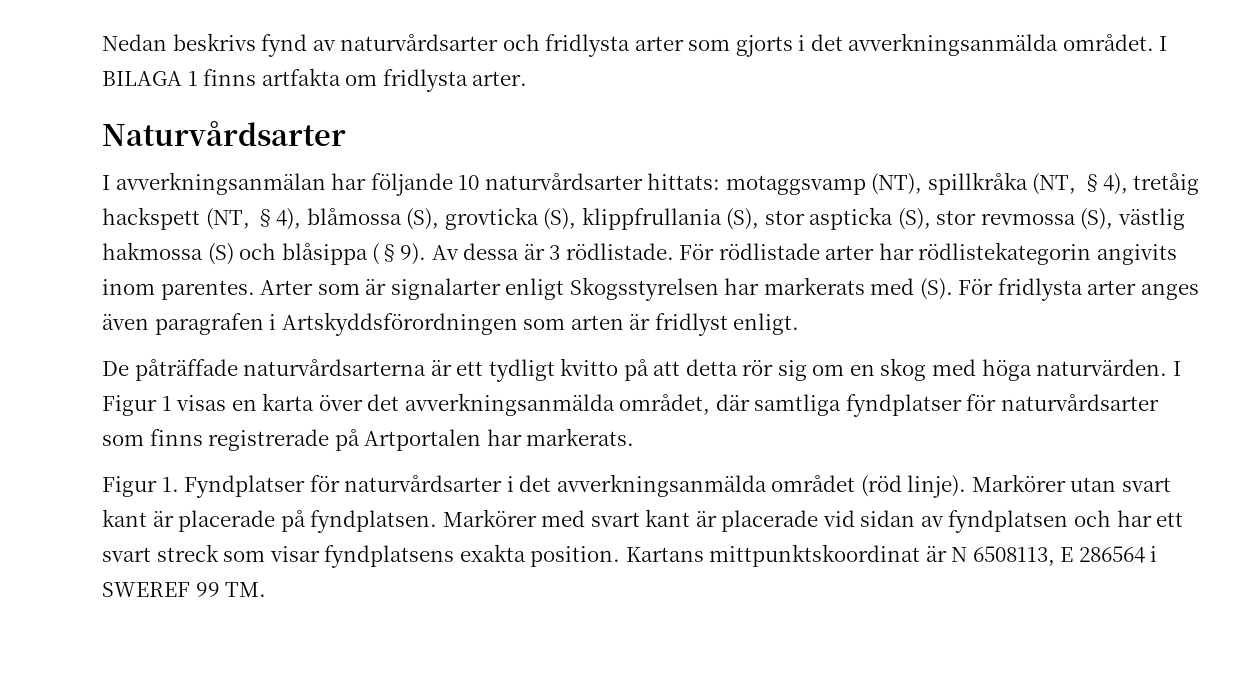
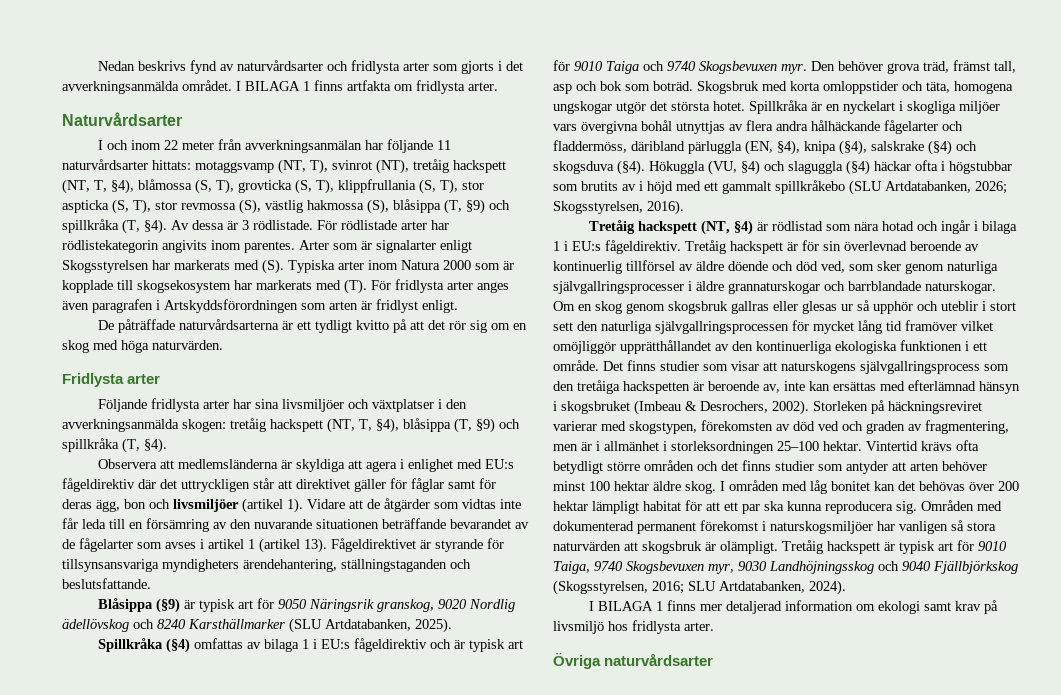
- I avverkningsanmälan har följande 10 naturvårdsarter hittats: motaggsvamp (NT), spillkråka (NT, §4), tretåig hackspett (NT, §4), blåmossa (S), grovticka (S), klippfrullania (S), stor aspticka (S), stor revmossa (S), västlig hakmossa (S) och blåsippa (§9).
+ I och inom 22 meter från avverkningsanmälan har följande 11 naturvårdsarter hittats: motaggsvamp (NT, T), svinrot (NT), tretåig hackspett (NT, T, §4), blåmossa (S, T), grovticka (S, T), klippfrullania (S, T), stor aspticka (S, T), stor revmossa (S), västlig hakmossa (S), blåsippa (T, §9) och spillkråka (T, §4).
- Arter som är signalarter enligt Skogsstyrelsen har markerats med (S). För fridlysta arter anges även paragrafen i Artskyddsförordningen som arten är fridlyst enligt.
+ Arter som är signalarter enligt Skogsstyrelsen har markerats med (S). Typiska arter inom Natura 2000 som är kopplade till skogsekosystem har markerats med (T). För fridlysta arter anges även paragrafen i Artskyddsförordningen som arten är fridlyst enligt.
- De påträffade naturvårdsarterna är ett tydligt kvitto på att detta rör sig om en skog med höga naturvärden. I Figur 1 visas en karta över det avverkningsanmälda området, där samtliga fyndplatser för naturvårdsarter som finns registrerade på Artportalen har markerats.
- Figur 1. Fyndplatser för naturvårdsarter i det avverkningsanmälda området (röd linje). Markörer utan svart kant är placerade på fyndplatsen. Markörer med svart kant är placerade vid sidan av fyndplatsen och har ett svart streck som visar fyndplatsens exakta position. Kartans mittpunktskoordinat är N 6508113, E 286564 i SWEREF 99 TM.
+ De påträffade naturvårdsarterna är ett tydligt kvitto på att det rör sig om en skog med höga naturvärden.
+ Fridlysta arter
+ Följande fridlysta arter har sina livsmiljöer och växtplatser i den avverkningsanmälda skogen: tretåig hackspett (NT, T, §4), blåsippa (T, §9) och spillkråka (T, §4).
+ Observera att medlemsländerna är skyldiga att agera i enlighet med EU:s fågeldirektiv där det uttryckligen står att direktivet gäller för fåglar samt för deras ägg, bon och livsmiljöer (artikel 1). Vidare att de åtgärder som vidtas inte får leda till en försämring av den nuvarande situationen beträffande bevarandet av de fågelarter som avses i artikel 1 (artikel 13). Fågeldirektivet är styrande för tillsynsansvariga myndigheters ärendehantering, ställningstaganden och beslutsfattande.
+ Blåsippa (§9) är typisk art för 9050 Näringsrik granskog, 9020 Nordlig ädellövskog och 8240 Karsthällmarker (SLU Artdatabanken, 2025).
+ Spillkråka (§4) omfattas av bilaga 1 i EU:s fågeldirektiv och är typisk art för 9010 Taiga och 9740 Skogsbevuxen myr. Den behöver grova träd, främst tall, asp och bok som boträd. Skogsbruk med korta omloppstider och täta, homogena ungskogar utgör det största hotet. Spillkråka är en nyckelart i skogliga miljöer vars övergivna bohål utnyttjas av flera andra hålhäckande fågelarter och fladdermöss, däribland pärluggla (EN, §4), knipa (§4), salskrake (§4) och skogsduva (§4). Hökuggla (VU, §4) och slaguggla (§4) häckar ofta i högstubbar som brutits av i höjd med ett gammalt spillkråkebo (SLU Artdatabanken, 2026; Skogsstyrelsen, 2016).
+ Tretåig hackspett (NT, §4) är rödlistad som nära hotad och ingår i bilaga 1 i EU:s fågeldirektiv. Tretåig hackspett är för sin överlevnad beroende av kontinuerlig tillförsel av äldre döende och död ved, som sker genom naturliga självgallringsprocesser i äldre grannaturskogar och barrblandade naturskogar. Om en skog genom skogsbruk gallras eller glesas ur så upphör och uteblir i stort sett den naturliga självgallringsprocessen för mycket lång tid framöver vilket omöjliggör upprätthållandet av den kontinuerliga ekologiska funktionen i ett område. Det finns studier som visar att naturskogens självgallringsprocess som den tretåiga hackspetten är beroende av, inte kan ersättas med efterlämnad hänsyn i skogsbruket (Imbeau & Desrochers, 2002). Storleken på häckningsreviret varierar med skogstypen, förekomsten av död ved och graden av fragmentering, men är i allmänhet i storleksordningen 25–100 hektar. Vintertid krävs ofta betydligt större områden och det finns studier som antyder att arten behöver minst 100 hektar äldre skog. I områden med låg bonitet kan det behövas över 200 hektar lämpligt habitat för att ett par ska kunna reproducera sig. Områden med dokumenterad permanent förekomst i naturskogsmiljöer har vanligen så stora naturvärden att skogsbruk är olämpligt. Tretåig hackspett är typisk art för 9010 Taiga, 9740 Skogsbevuxen myr, 9030 Landhöjningsskog och 9040 Fjällbjörkskog (Skogsstyrelsen, 2016; SLU Artdatabanken, 2024).
+ I BILAGA 1 finns mer detaljerad information om ekologi samt krav på livsmiljö hos fridlysta arter.
+ Övriga naturvårdsarter

